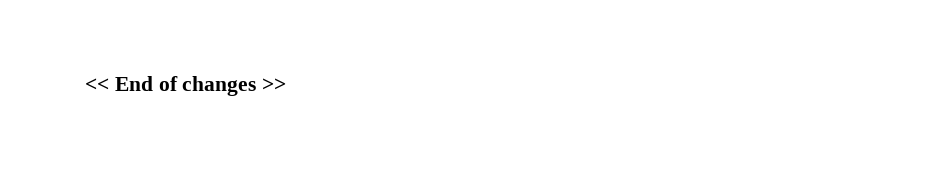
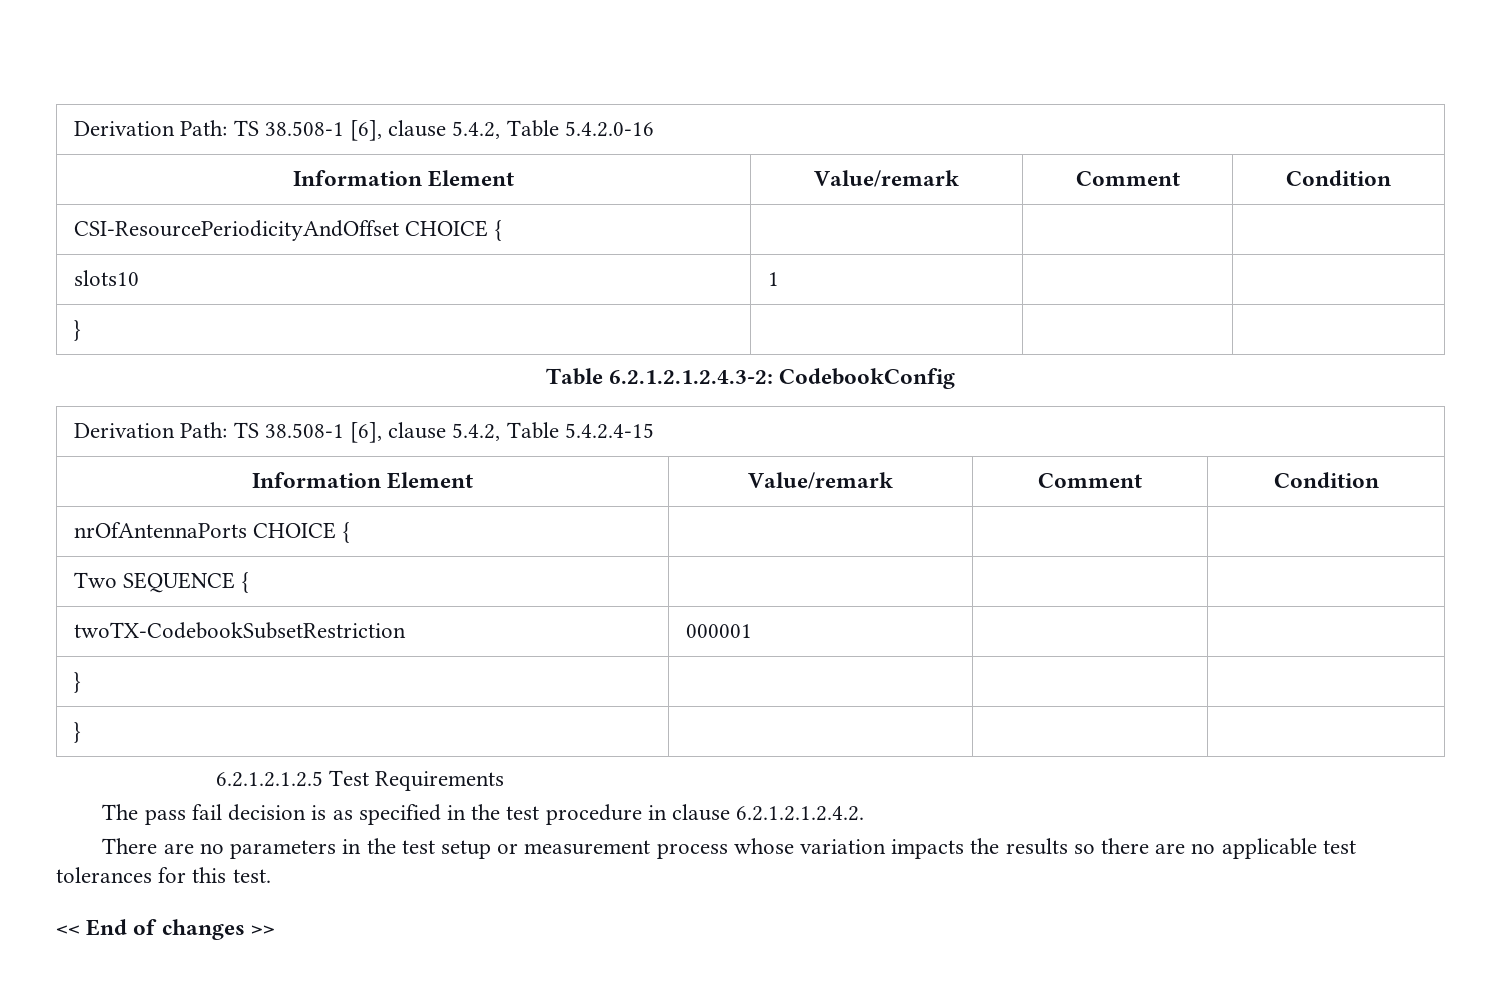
+ Derivation Path: TS 38.508-1 [6], clause 5.4.2, Table 5.4.2.0-16
+ Information Element | Value/remark | Comment | Condition
+ CSI-ResourcePeriodicityAndOffset CHOICE { | | |
+ slots10 | 1 | |
+ } | | |
+ Table 6.2.1.2.1.2.4.3-2: CodebookConfig
+ Derivation Path: TS 38.508-1 [6], clause 5.4.2, Table 5.4.2.4-15
+ Information Element | Value/remark | Comment | Condition
+ nrOfAntennaPorts CHOICE { | | |
+ Two SEQUENCE { | | |
+ twoTX-CodebookSubsetRestriction | 000001 | |
+ } | | |
+ } | | |
+ 6.2.1.2.1.2.5 Test Requirements
+ The pass fail decision is as specified in the test procedure in clause 6.2.1.2.1.2.4.2.
+ There are no parameters in the test setup or measurement process whose variation impacts the results so there are no applicable test tolerances for this test.

